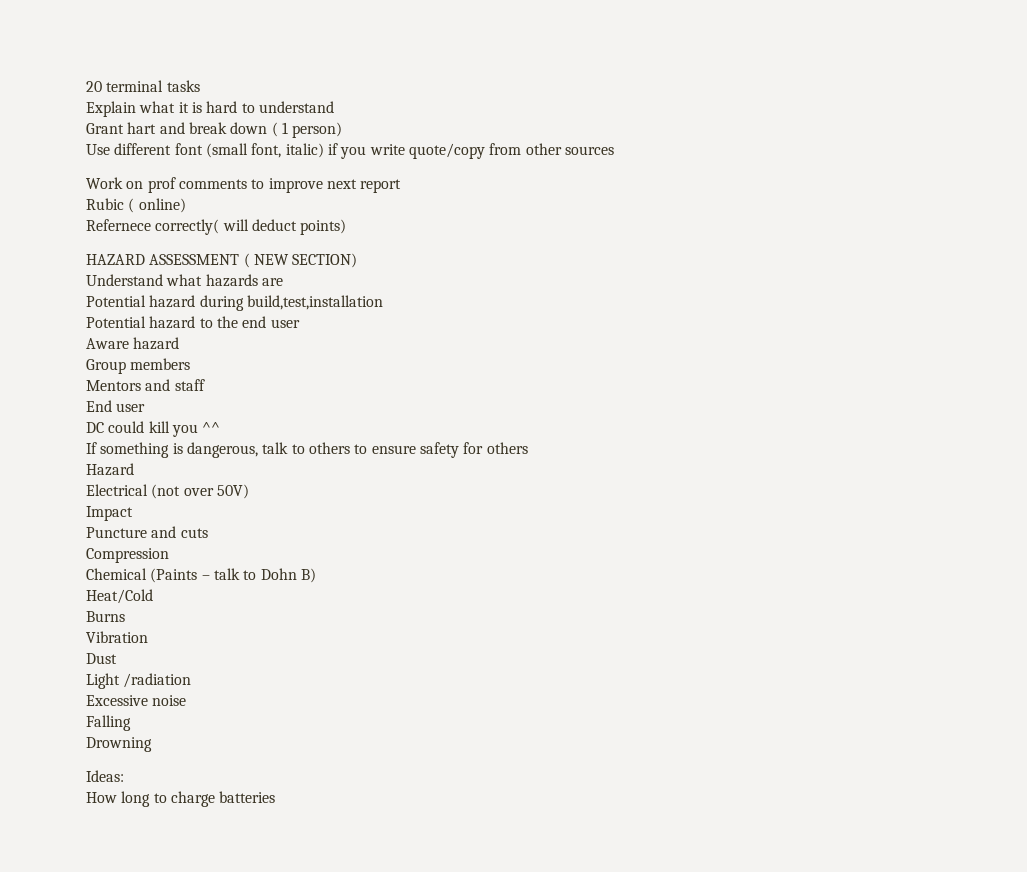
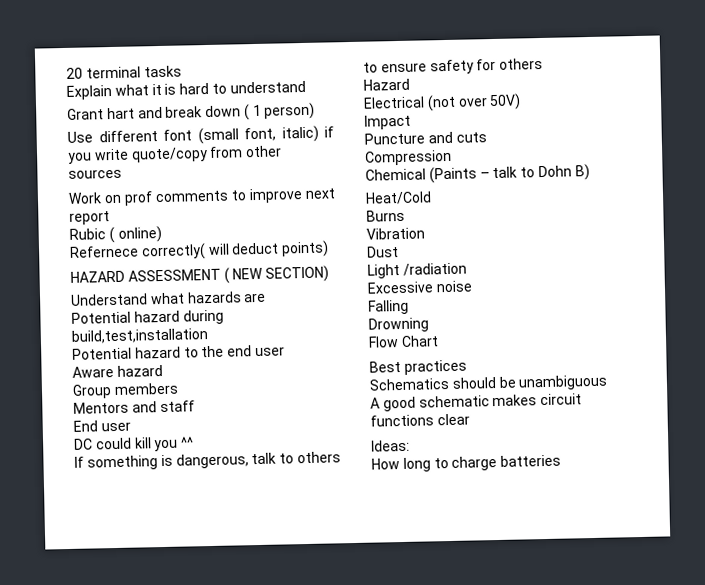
+ Flow Chart
+ Best practices
+ Schematics should be unambiguous
+ A good schematic makes circuit functions clear

